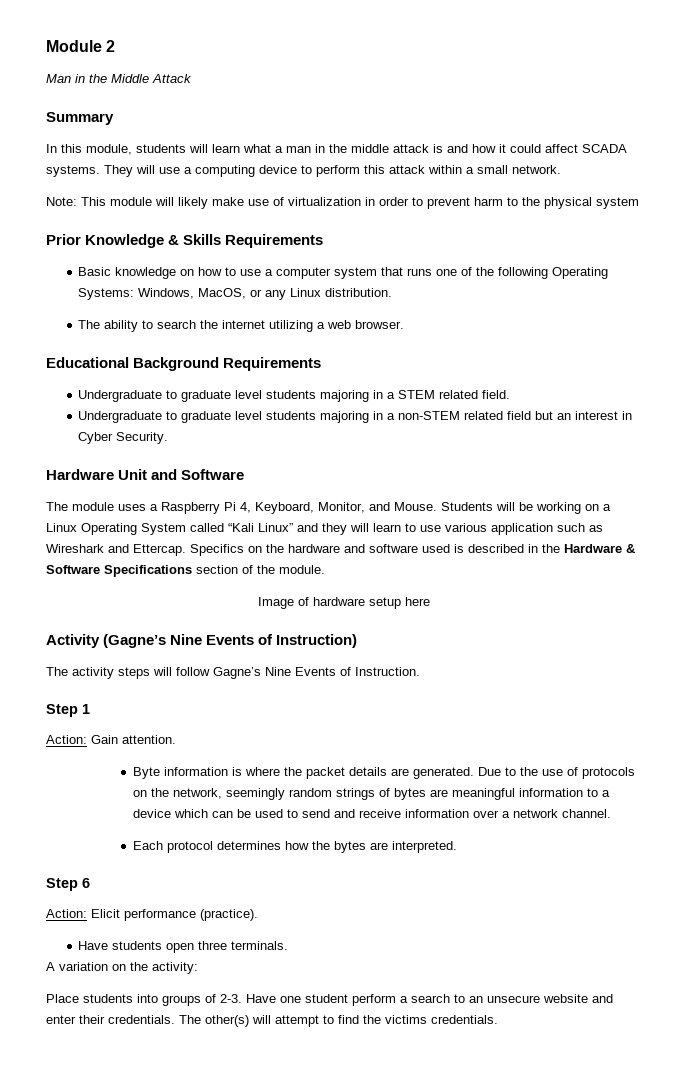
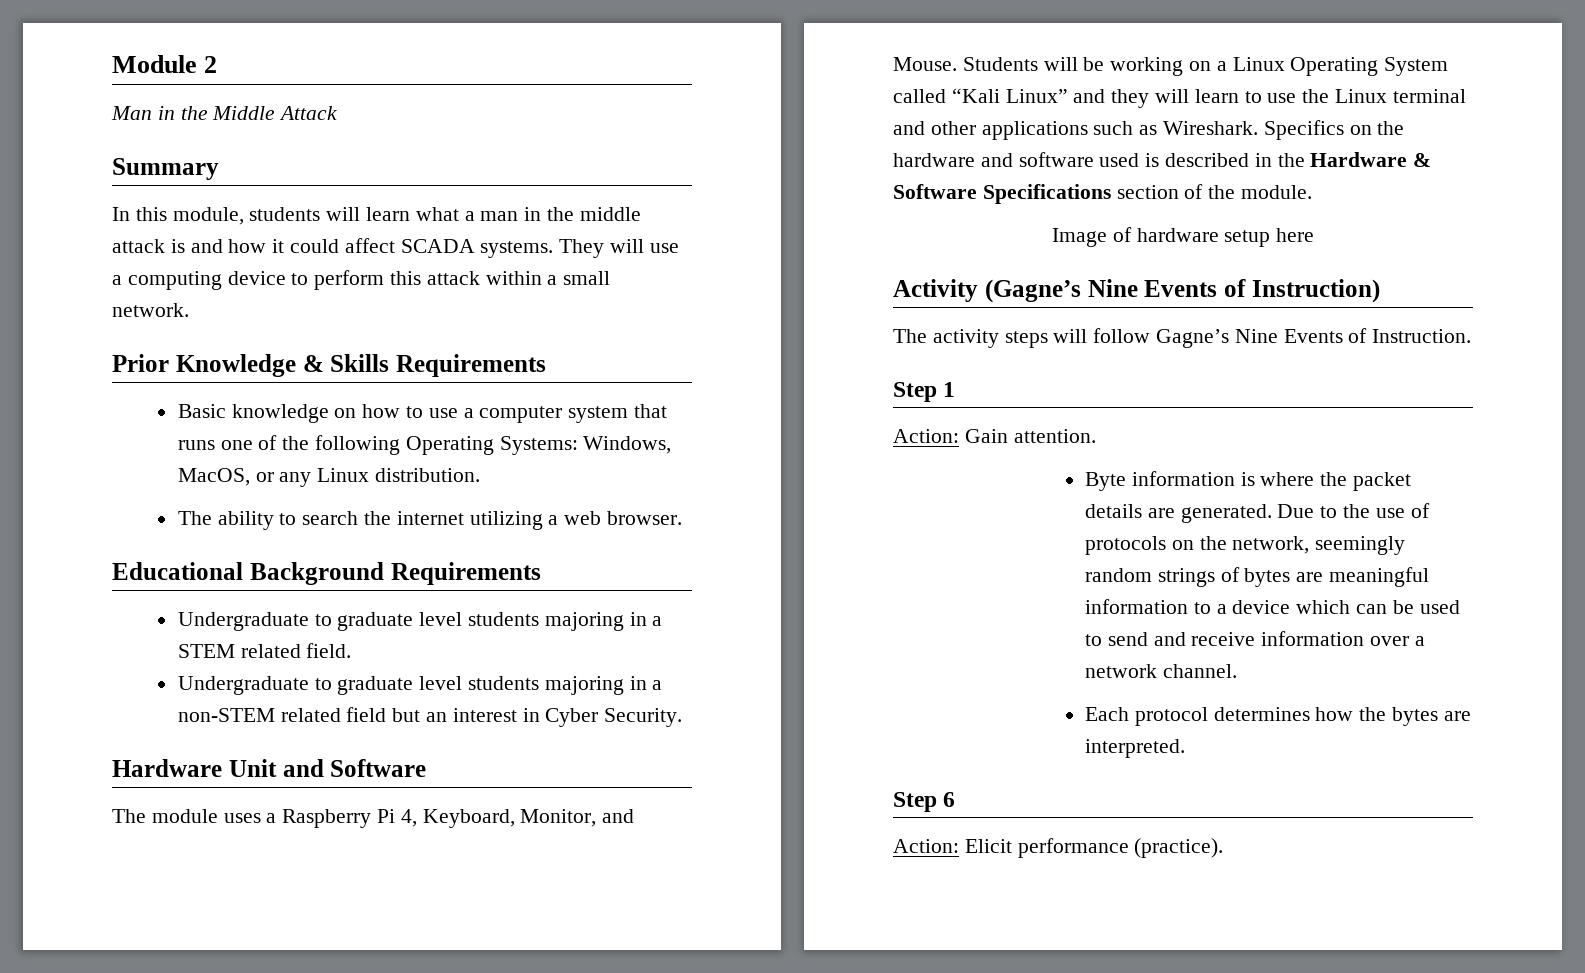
- Note: This module will likely make use of virtualization in order to prevent harm to the physical system
- Students will be working on a Linux Operating System called “Kali Linux” and they will learn to use various application such as Wireshark and Ettercap.
+ Students will be working on a Linux Operating System called “Kali Linux” and they will learn to use the Linux terminal and other applications such as Wireshark.
- Have students open three terminals.
- A variation on the activity:
- Place students into groups of 2-3. Have one student perform a search to an unsecure website and enter their credentials. The other(s) will attempt to find the victims credentials.

